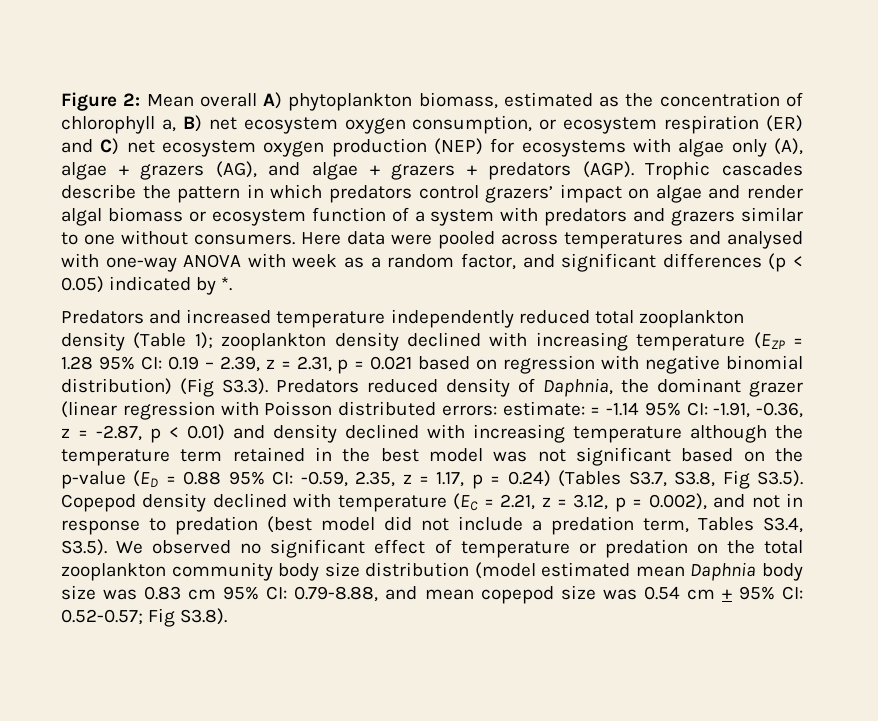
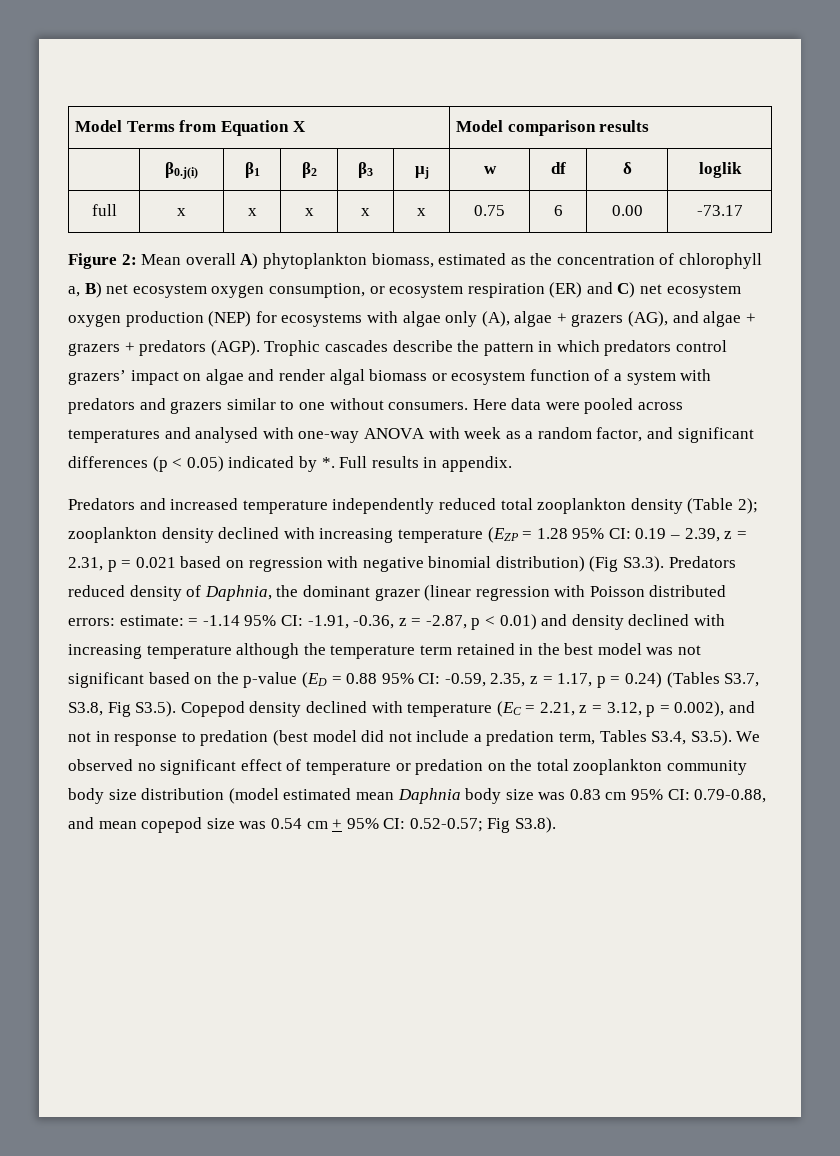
+ Model Terms from Equation X | Model comparison results
+ | β0.j(i) | β1 | β2 | β3 | μj | w | df | δ | loglik
+ full | x | x | x | x | x | 0.75 | 6 | 0.00 | -73.17
+ Full results in appendix.
- Predators and increased temperature independently reduced total zooplankton density (Table 1);
+ Predators and increased temperature independently reduced total zooplankton density (Table 2);
- 0.79-8.88, and mean copepod size was 0.54 cm + 95% CI:
+ 0.79-0.88, and mean copepod size was 0.54 cm + 95% CI:

